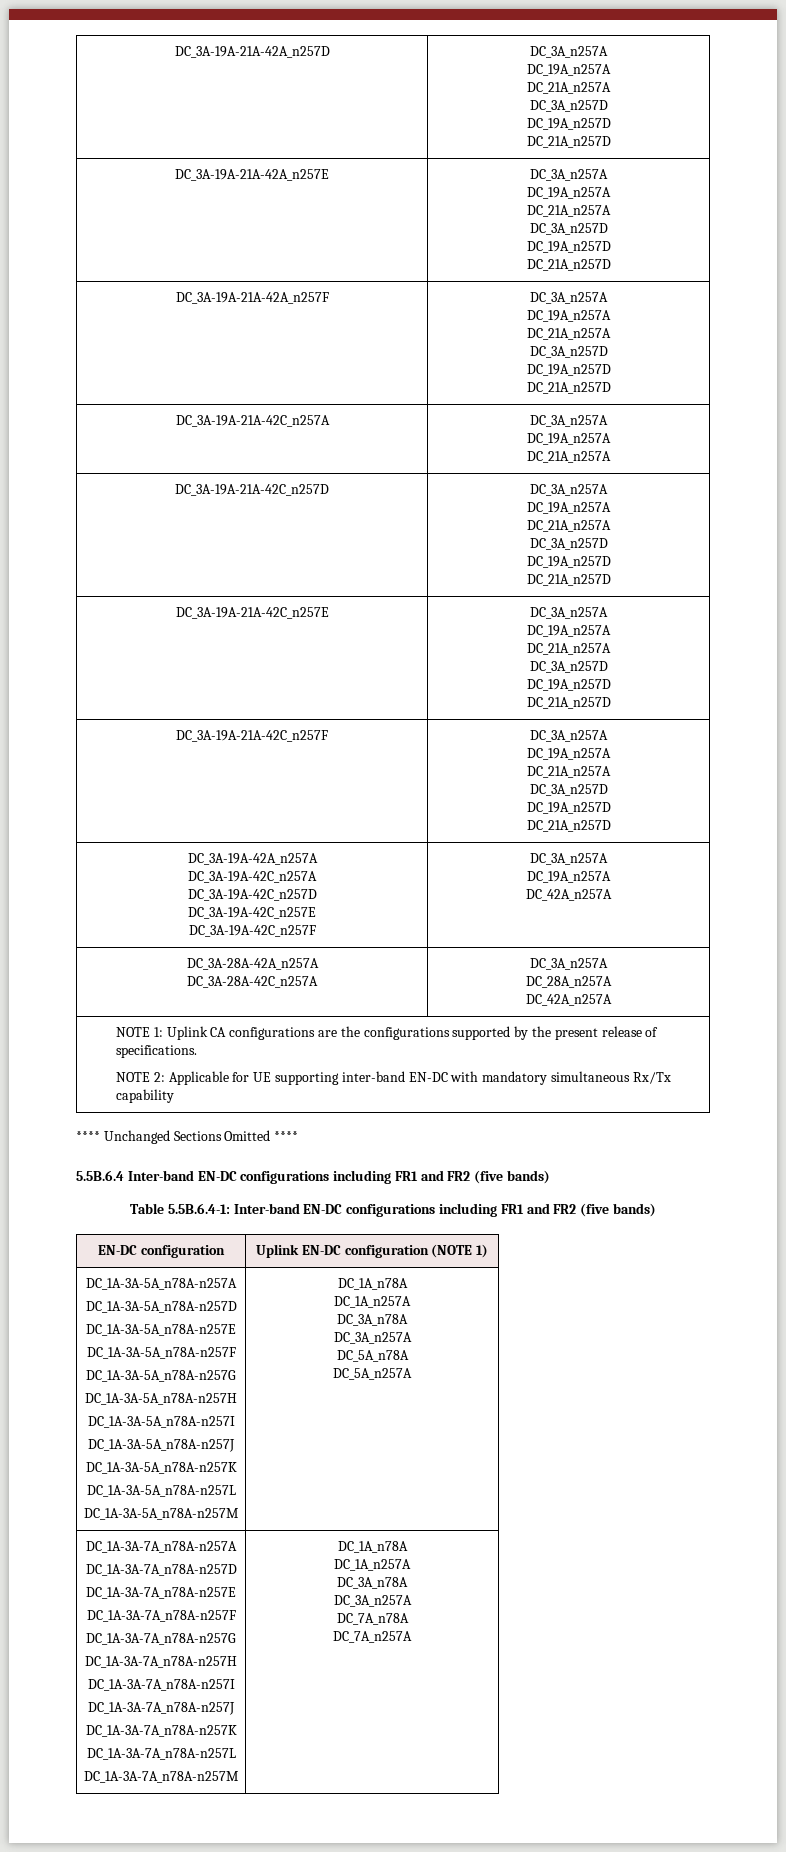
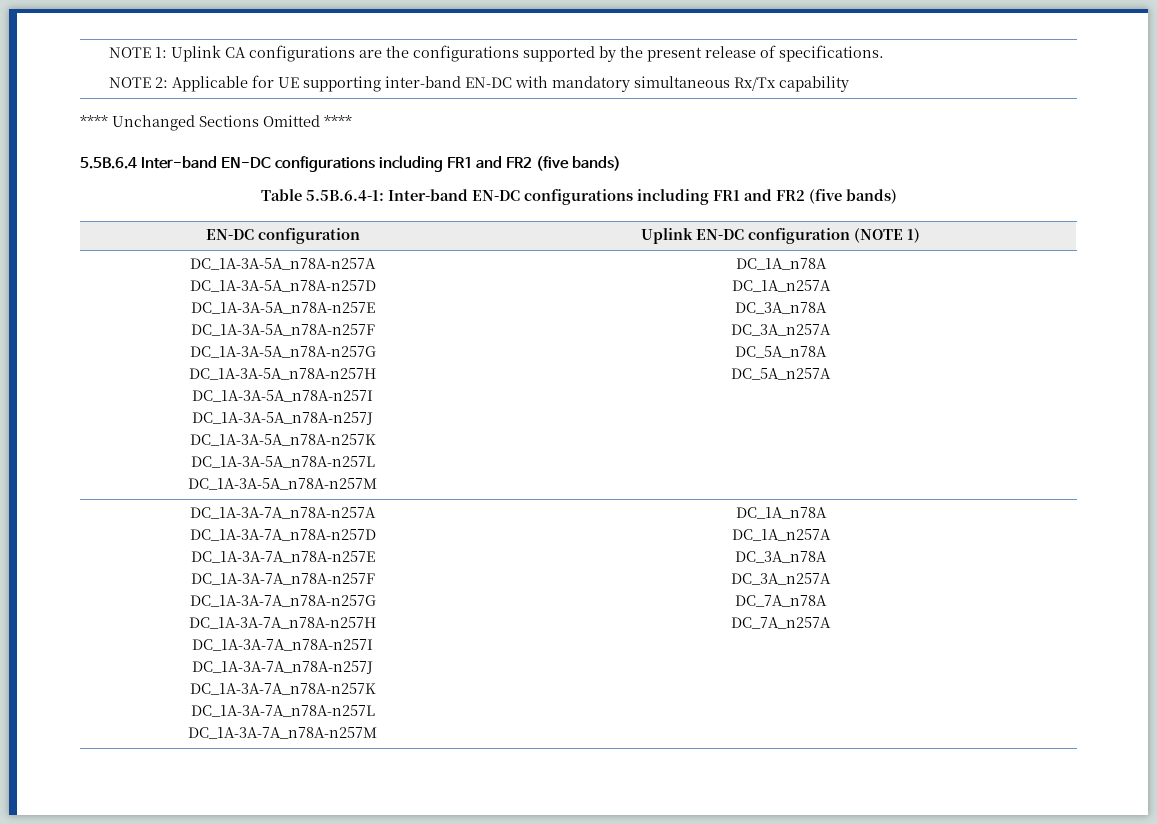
- DC_3A-19A-21A-42A_n257D | DC_3A_n257A
- DC_19A_n257A
- DC_21A_n257A
- DC_3A_n257D
- DC_19A_n257D
- DC_21A_n257D
- DC_3A-19A-21A-42A_n257E | DC_3A_n257A
- DC_19A_n257A
- DC_21A_n257A
- DC_3A_n257D
- DC_19A_n257D
- DC_21A_n257D
- DC_3A-19A-21A-42A_n257F | DC_3A_n257A
- DC_19A_n257A
- DC_21A_n257A
- DC_3A_n257D
- DC_19A_n257D
- DC_21A_n257D
- DC_3A-19A-21A-42C_n257A | DC_3A_n257A
- DC_19A_n257A
- DC_21A_n257A
- DC_3A-19A-21A-42C_n257D | DC_3A_n257A
- DC_19A_n257A
- DC_21A_n257A
- DC_3A_n257D
- DC_19A_n257D
- DC_21A_n257D
- DC_3A-19A-21A-42C_n257E | DC_3A_n257A
- DC_19A_n257A
- DC_21A_n257A
- DC_3A_n257D
- DC_19A_n257D
- DC_21A_n257D
- DC_3A-19A-21A-42C_n257F | DC_3A_n257A
- DC_19A_n257A
- DC_21A_n257A
- DC_3A_n257D
- DC_19A_n257D
- DC_21A_n257D
- DC_3A-19A-42A_n257A
- DC_3A-19A-42C_n257A
- DC_3A-19A-42C_n257D
- DC_3A-19A-42C_n257E
- DC_3A-19A-42C_n257F | DC_3A_n257A
- DC_19A_n257A
- DC_42A_n257A
- DC_3A-28A-42A_n257A
- DC_3A-28A-42C_n257A | DC_3A_n257A
- DC_28A_n257A
- DC_42A_n257A

